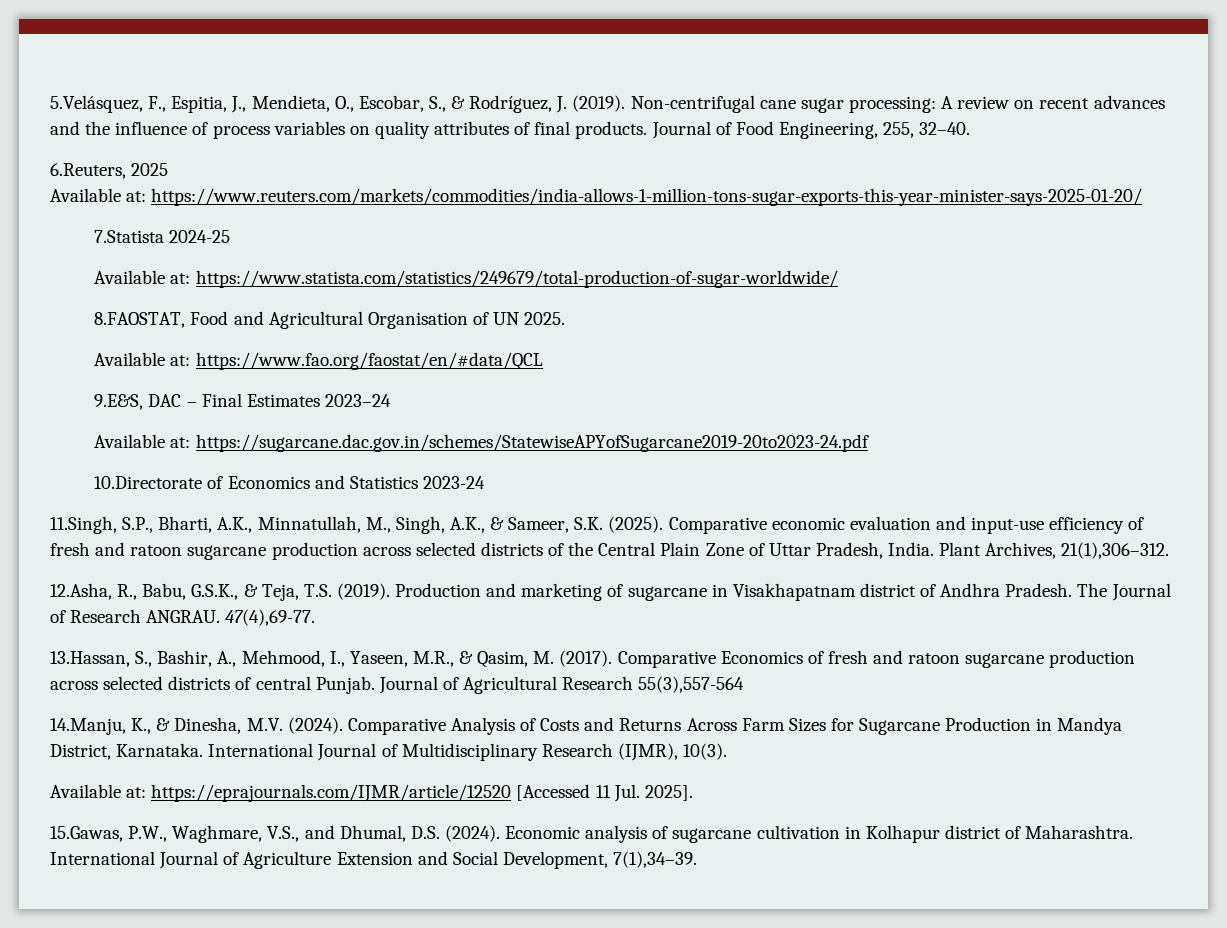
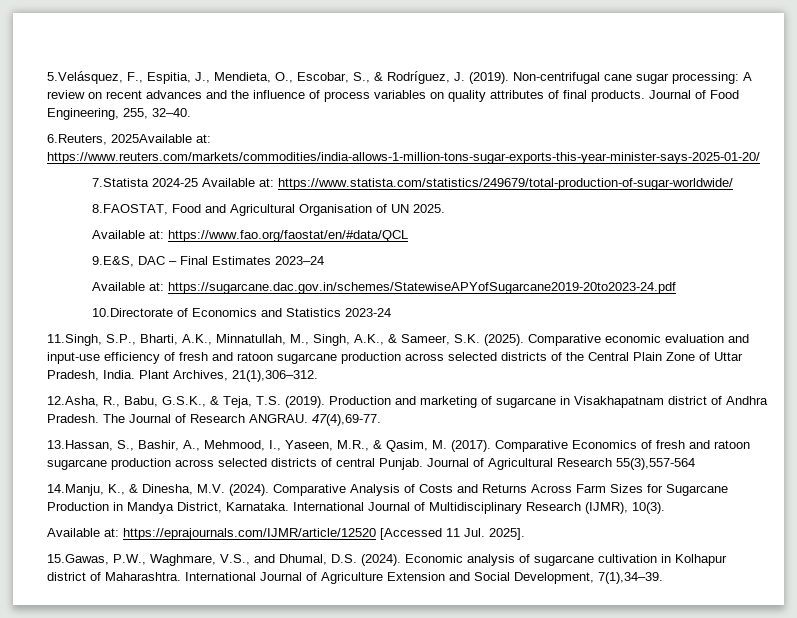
- 6.Reuters, 2025
- Available at: https://www.reuters.com/markets/commodities/india-allows-1-million-tons-sugar-exports-this-year-minister-says-2025-01-20/
+ 6.Reuters, 2025Available at: https://www.reuters.com/markets/commodities/india-allows-1-million-tons-sugar-exports-this-year-minister-says-2025-01-20/
- 7.Statista 2024-25
- Available at: https://www.statista.com/statistics/249679/total-production-of-sugar-worldwide/
+ 7.Statista 2024-25 Available at: https://www.statista.com/statistics/249679/total-production-of-sugar-worldwide/

